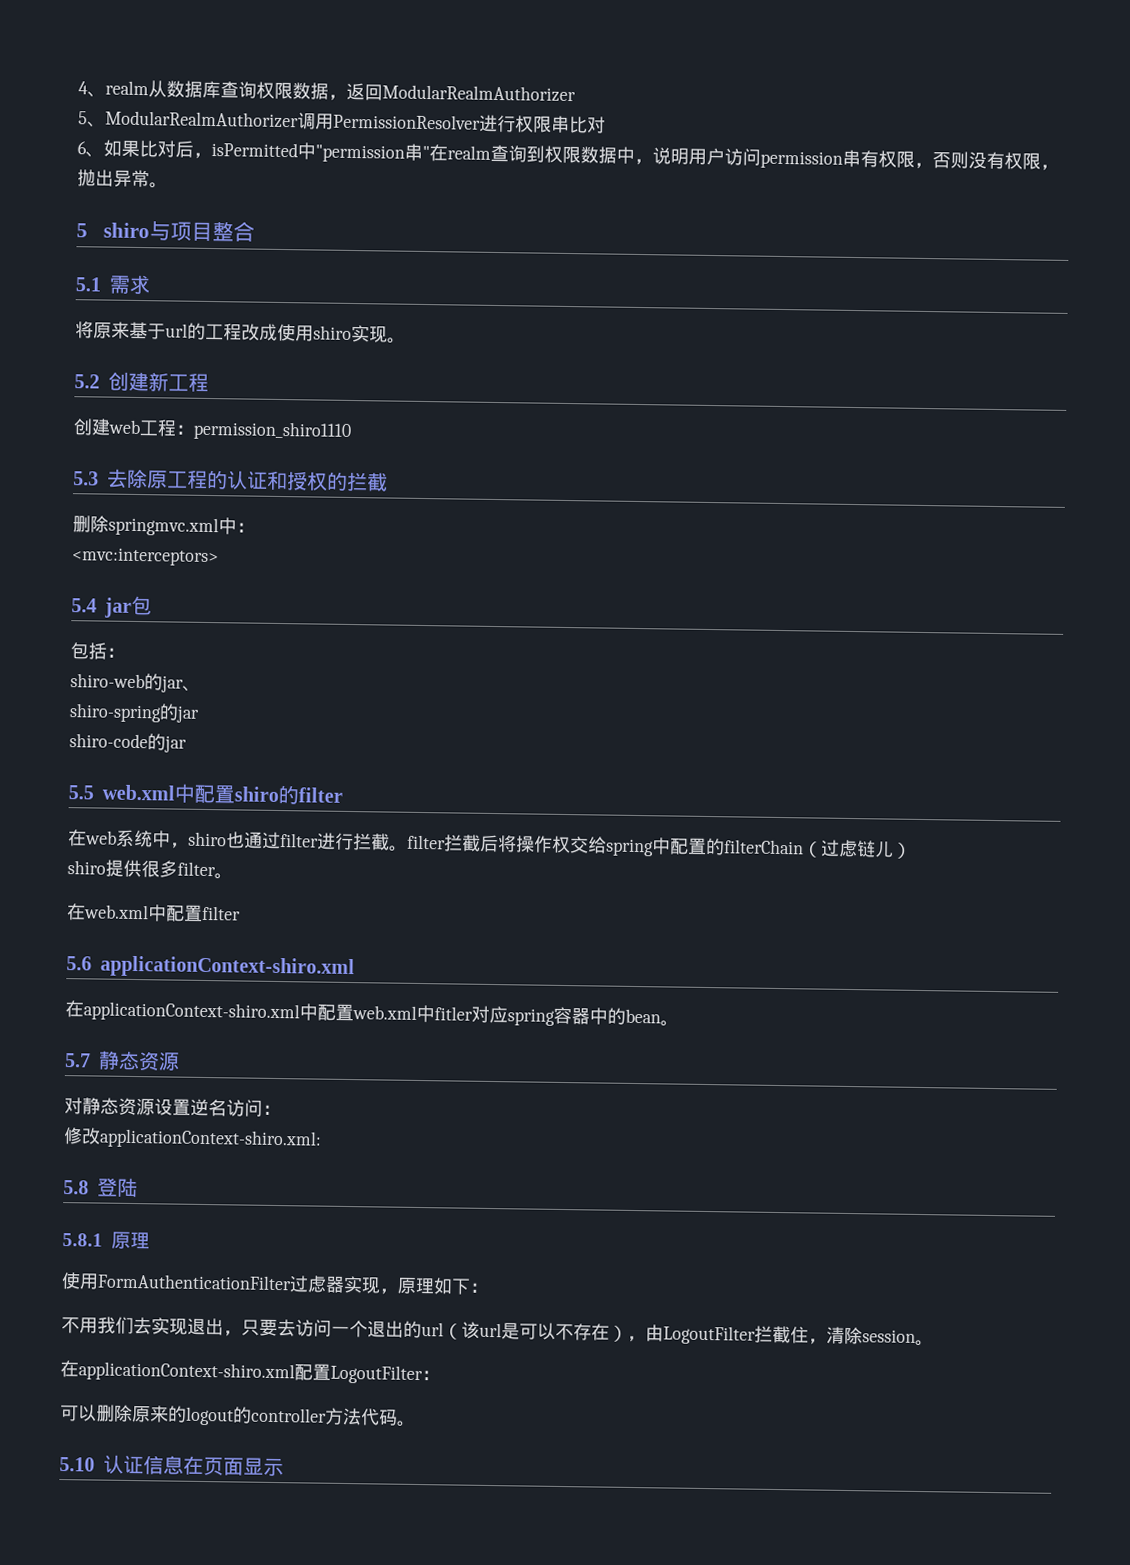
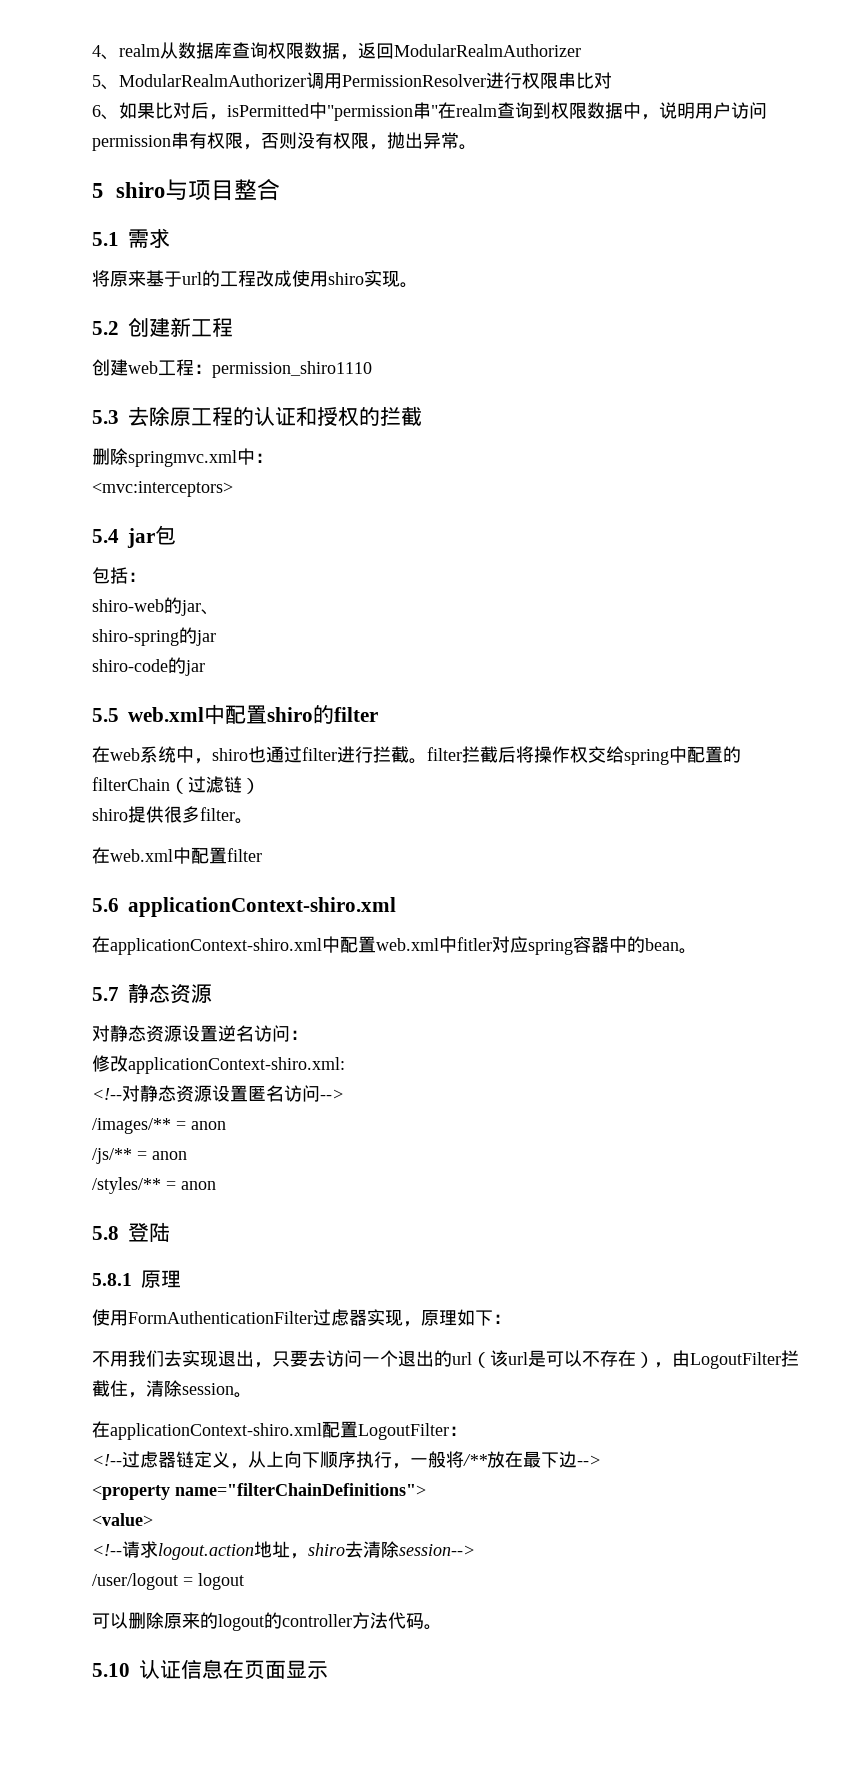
- 在web系统中，shiro也通过filter进行拦截。filter拦截后将操作权交给spring中配置的filterChain（过虑链儿）
+ 在web系统中，shiro也通过filter进行拦截。filter拦截后将操作权交给spring中配置的filterChain（过滤链）
+ <!--对静态资源设置匿名访问-->
+ /images/** = anon
+ /js/** = anon
+ /styles/** = anon
+ <!--过虑器链定义，从上向下顺序执行，一般将/**放在最下边-->
+ <property name="filterChainDefinitions">
+ <value>
+ <!--请求logout.action地址，shiro去清除session-->
+ /user/logout = logout

